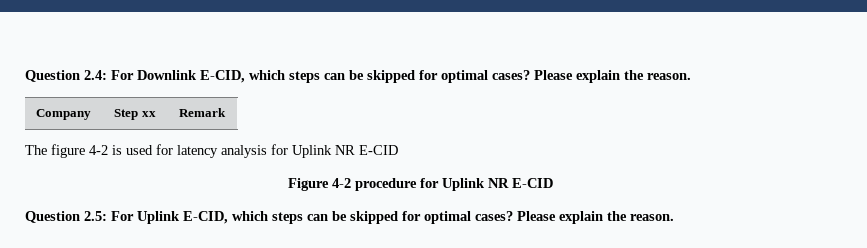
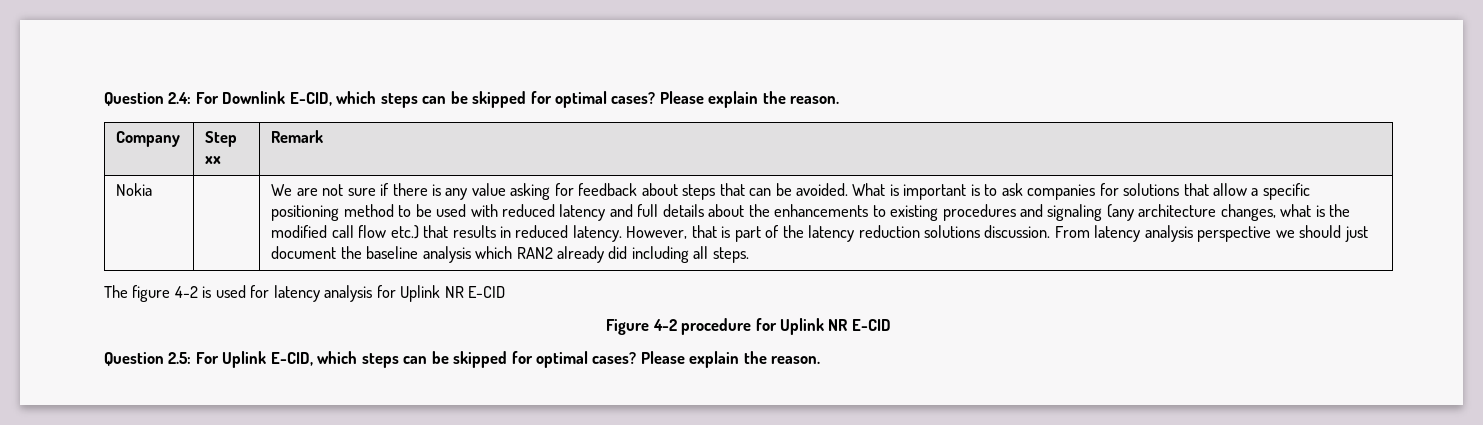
+ Nokia | | We are not sure if there is any value asking for feedback about steps that can be avoided. What is important is to ask companies for solutions that allow a specific positioning method to be used with reduced latency and full details about the enhancements to existing procedures and signaling (any architecture changes, what is the modified call flow etc.) that results in reduced latency. However, that is part of the latency reduction solutions discussion. From latency analysis perspective we should just document the baseline analysis which RAN2 already did including all steps.

